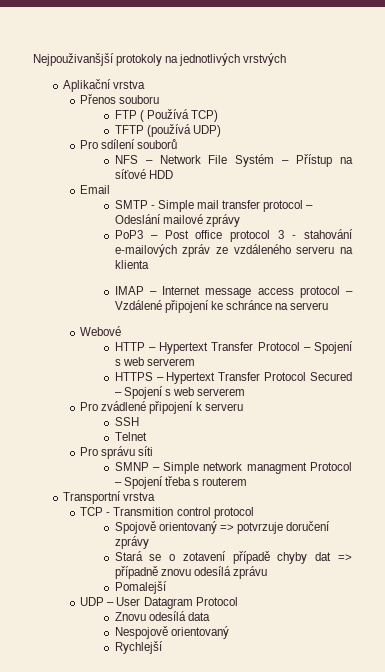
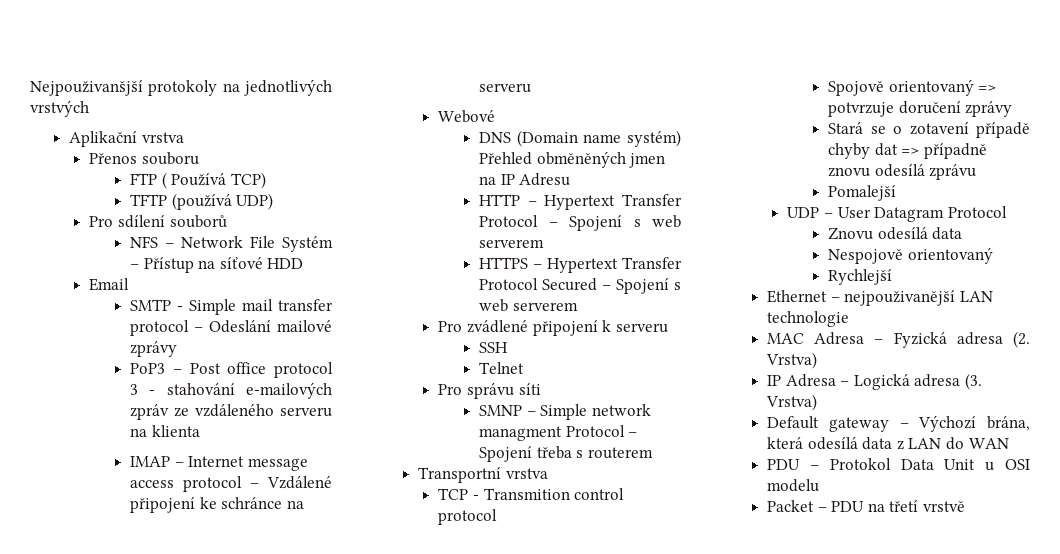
+ DNS (Domain name systém) Přehled obměněných jmen na IP Adresu
+ Ethernet – nejpouživanější LAN technologie
+ MAC Adresa – Fyzická adresa (2. Vrstva)
+ IP Adresa – Logická adresa (3. Vrstva)
+ Default gateway – Výchozí brána, která odesílá data z LAN do WAN
+ PDU – Protokol Data Unit u OSI modelu
+ Packet – PDU na třetí vrstvě

